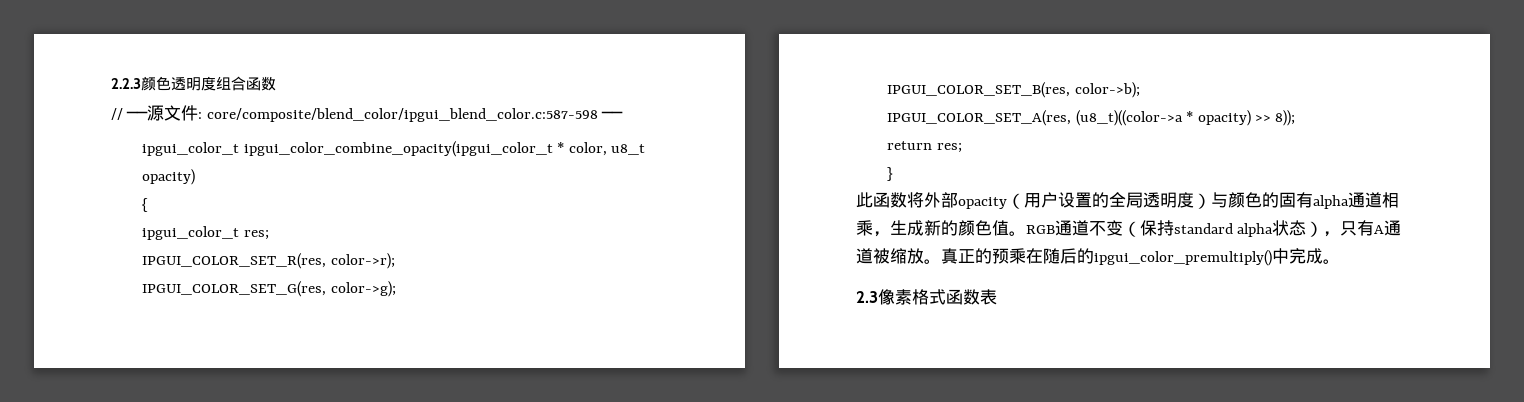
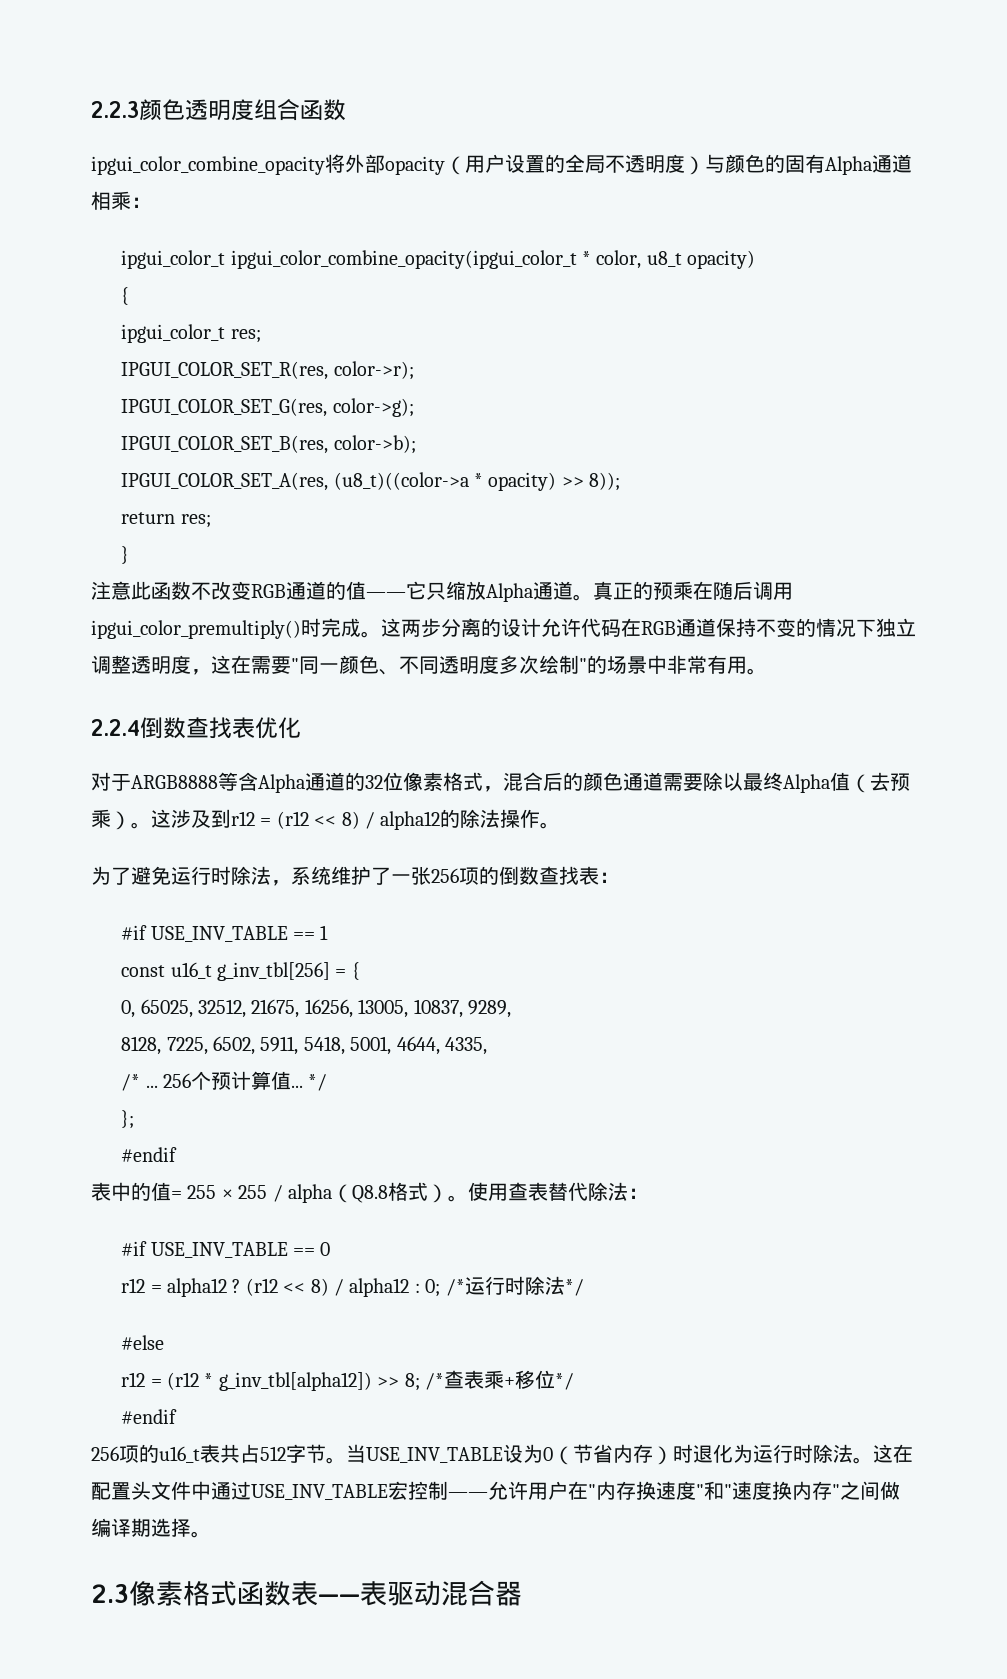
- // ──源文件: core/composite/blend_color/ipgui_blend_color.c:587-598 ──
+ ipgui_color_combine_opacity将外部opacity（用户设置的全局不透明度）与颜色的固有Alpha通道相乘：
- 此函数将外部opacity（用户设置的全局透明度）与颜色的固有alpha通道相乘，生成新的颜色值。RGB通道不变（保持standard alpha状态），只有A通道被缩放。
+ 注意此函数不改变RGB通道的值——它只缩放Alpha通道。
- 真正的预乘在随后的ipgui_color_premultiply()中完成。
+ 真正的预乘在随后调用ipgui_color_premultiply()时完成。这两步分离的设计允许代码在RGB通道保持不变的情况下独立调整透明度，这在需要"同一颜色、不同透明度多次绘制"的场景中非常有用。
+ 2.2.4倒数查找表优化
+ 对于ARGB8888等含Alpha通道的32位像素格式，混合后的颜色通道需要除以最终Alpha值（去预乘）。这涉及到r12 = (r12 << 8) / alpha12的除法操作。
+ 为了避免运行时除法，系统维护了一张256项的倒数查找表：
+ #if USE_INV_TABLE == 1
+ const u16_t g_inv_tbl[256] = {
+ 0, 65025, 32512, 21675, 16256, 13005, 10837, 9289,
+ 8128, 7225, 6502, 5911, 5418, 5001, 4644, 4335,
+ /* ... 256个预计算值... */
+ };
+ #endif
+ 表中的值= 255 × 255 / alpha（Q8.8格式）。使用查表替代除法：
+ #if USE_INV_TABLE == 0
+ r12 = alpha12 ? (r12 << 8) / alpha12 : 0; /*运行时除法*/
+ #else
+ r12 = (r12 * g_inv_tbl[alpha12]) >> 8; /*查表乘+移位*/
+ #endif
+ 256项的u16_t表共占512字节。当USE_INV_TABLE设为0（节省内存）时退化为运行时除法。这在配置头文件中通过USE_INV_TABLE宏控制——允许用户在"内存换速度"和"速度换内存"之间做编译期选择。
- 2.3像素格式函数表
+ 2.3像素格式函数表——表驱动混合器

